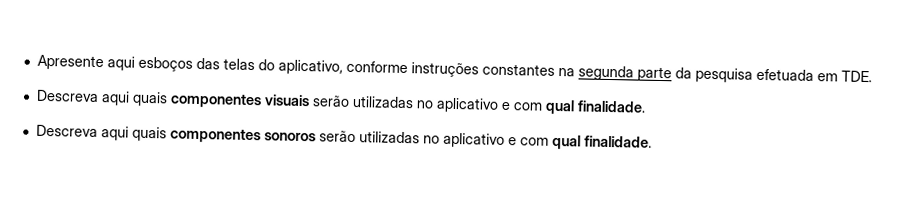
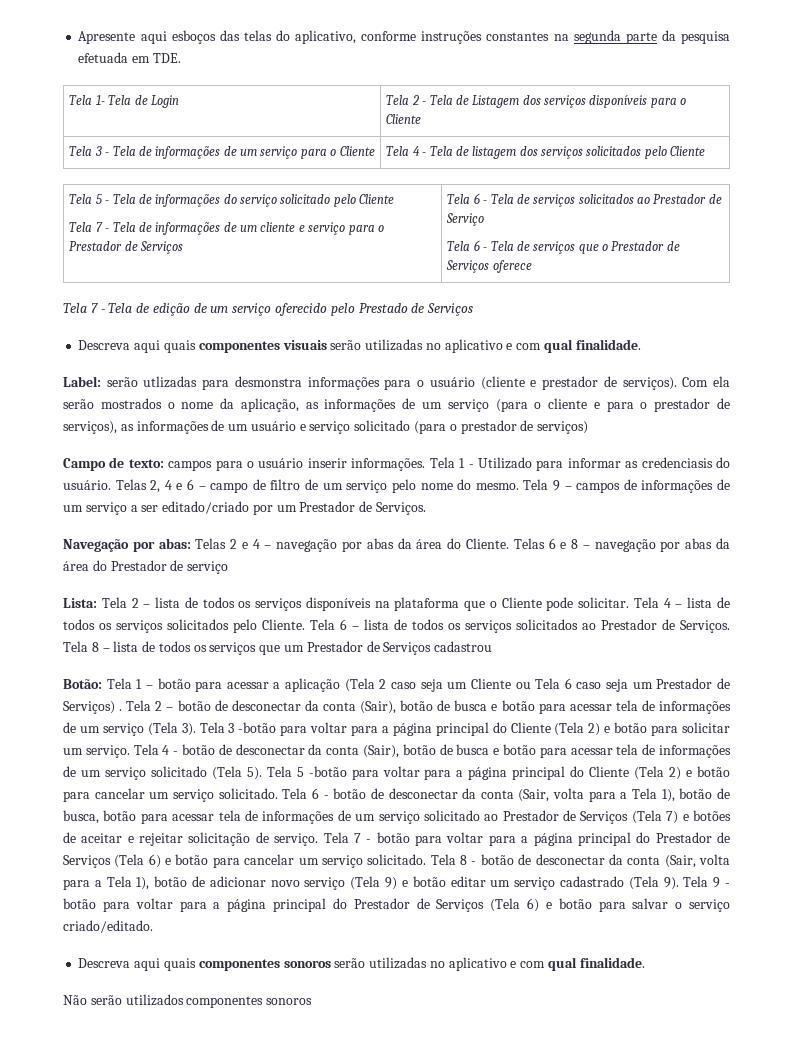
+ Tela 1- Tela de Login | Tela 2 - Tela de Listagem dos serviços disponíveis para o Cliente
+ Tela 3 - Tela de informações de um serviço para o Cliente | Tela 4 - Tela de listagem dos serviços solicitados pelo Cliente
+ Tela 5 - Tela de informações do serviço solicitado pelo Cliente
+ Tela 7 - Tela de informações de um cliente e serviço para o Prestador de Serviços | Tela 6 - Tela de serviços solicitados ao Prestador de Serviço
+ Tela 6 - Tela de serviços que o Prestador de Serviços oferece
+ Tela 7 - Tela de edição de um serviço oferecido pelo Prestado de Serviços
+ Label: serão utlizadas para desmonstra informações para o usuário (cliente e prestador de serviços). Com ela serão mostrados o nome da aplicação, as informações de um serviço (para o cliente e para o prestador de serviços), as informações de um usuário e serviço solicitado (para o prestador de serviços)
+ Campo de texto: campos para o usuário inserir informações. Tela 1 - Utilizado para informar as credenciasis do usuário. Telas 2, 4 e 6 – campo de filtro de um serviço pelo nome do mesmo. Tela 9 – campos de informações de um serviço a ser editado/criado por um Prestador de Serviços.
+ Navegação por abas: Telas 2 e 4 – navegação por abas da área do Cliente. Telas 6 e 8 – navegação por abas da área do Prestador de serviço
+ Lista: Tela 2 – lista de todos os serviços disponíveis na plataforma que o Cliente pode solicitar. Tela 4 – lista de todos os serviços solicitados pelo Cliente. Tela 6 – lista de todos os serviços solicitados ao Prestador de Serviços. Tela 8 – lista de todos os serviços que um Prestador de Serviços cadastrou
+ Botão: Tela 1 – botão para acessar a aplicação (Tela 2 caso seja um Cliente ou Tela 6 caso seja um Prestador de Serviços) . Tela 2 – botão de desconectar da conta (Sair), botão de busca e botão para acessar tela de informações de um serviço (Tela 3). Tela 3 -botão para voltar para a página principal do Cliente (Tela 2) e botão para solicitar um serviço. Tela 4 - botão de desconectar da conta (Sair), botão de busca e botão para acessar tela de informações de um serviço solicitado (Tela 5). Tela 5 -botão para voltar para a página principal do Cliente (Tela 2) e botão para cancelar um serviço solicitado. Tela 6 - botão de desconectar da conta (Sair, volta para a Tela 1), botão de busca, botão para acessar tela de informações de um serviço solicitado ao Prestador de Serviços (Tela 7) e botões de aceitar e rejeitar solicitação de serviço. Tela 7 - botão para voltar para a página principal do Prestador de Serviços (Tela 6) e botão para cancelar um serviço solicitado. Tela 8 - botão de desconectar da conta (Sair, volta para a Tela 1), botão de adicionar novo serviço (Tela 9) e botão editar um serviço cadastrado (Tela 9). Tela 9 - botão para voltar para a página principal do Prestador de Serviços (Tela 6) e botão para salvar o serviço criado/editado.
+ Não serão utilizados componentes sonoros

